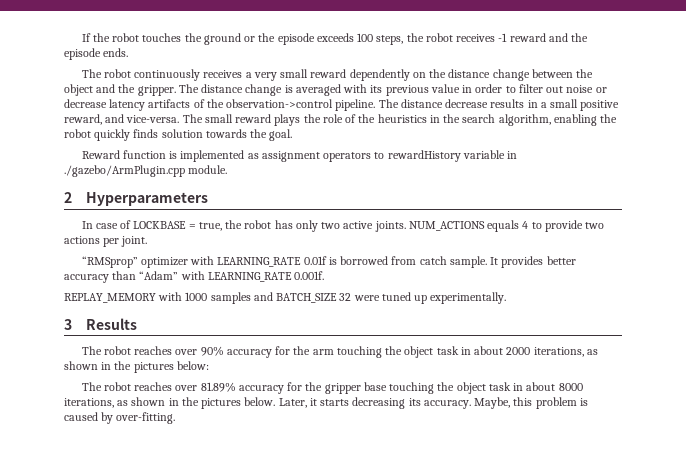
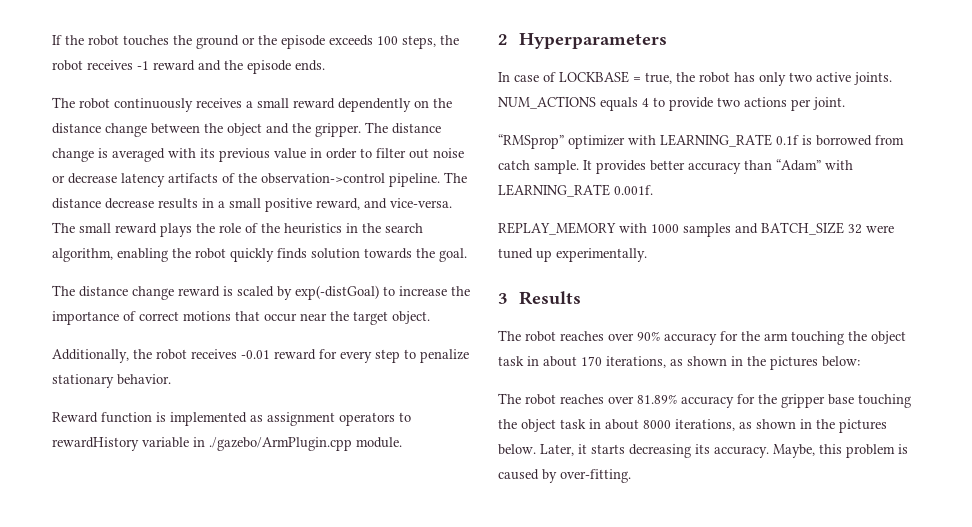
- The robot continuously receives a very small reward dependently on the distance change between the object and the gripper.
+ The robot continuously receives a small reward dependently on the distance change between the object and the gripper.
+ The distance change reward is scaled by exp(-distGoal) to increase the importance of correct motions that occur near the target object.
+ Additionally, the robot receives -0.01 reward for every step to penalize stationary behavior.
- “RMSprop” optimizer with LEARNING_RATE 0.01f is borrowed from catch sample.
+ “RMSprop” optimizer with LEARNING_RATE 0.1f is borrowed from catch sample.
- The robot reaches over 90% accuracy for the arm touching the object task in about 2000 iterations, as shown in the pictures below:
+ The robot reaches over 90% accuracy for the arm touching the object task in about 170 iterations, as shown in the pictures below:

